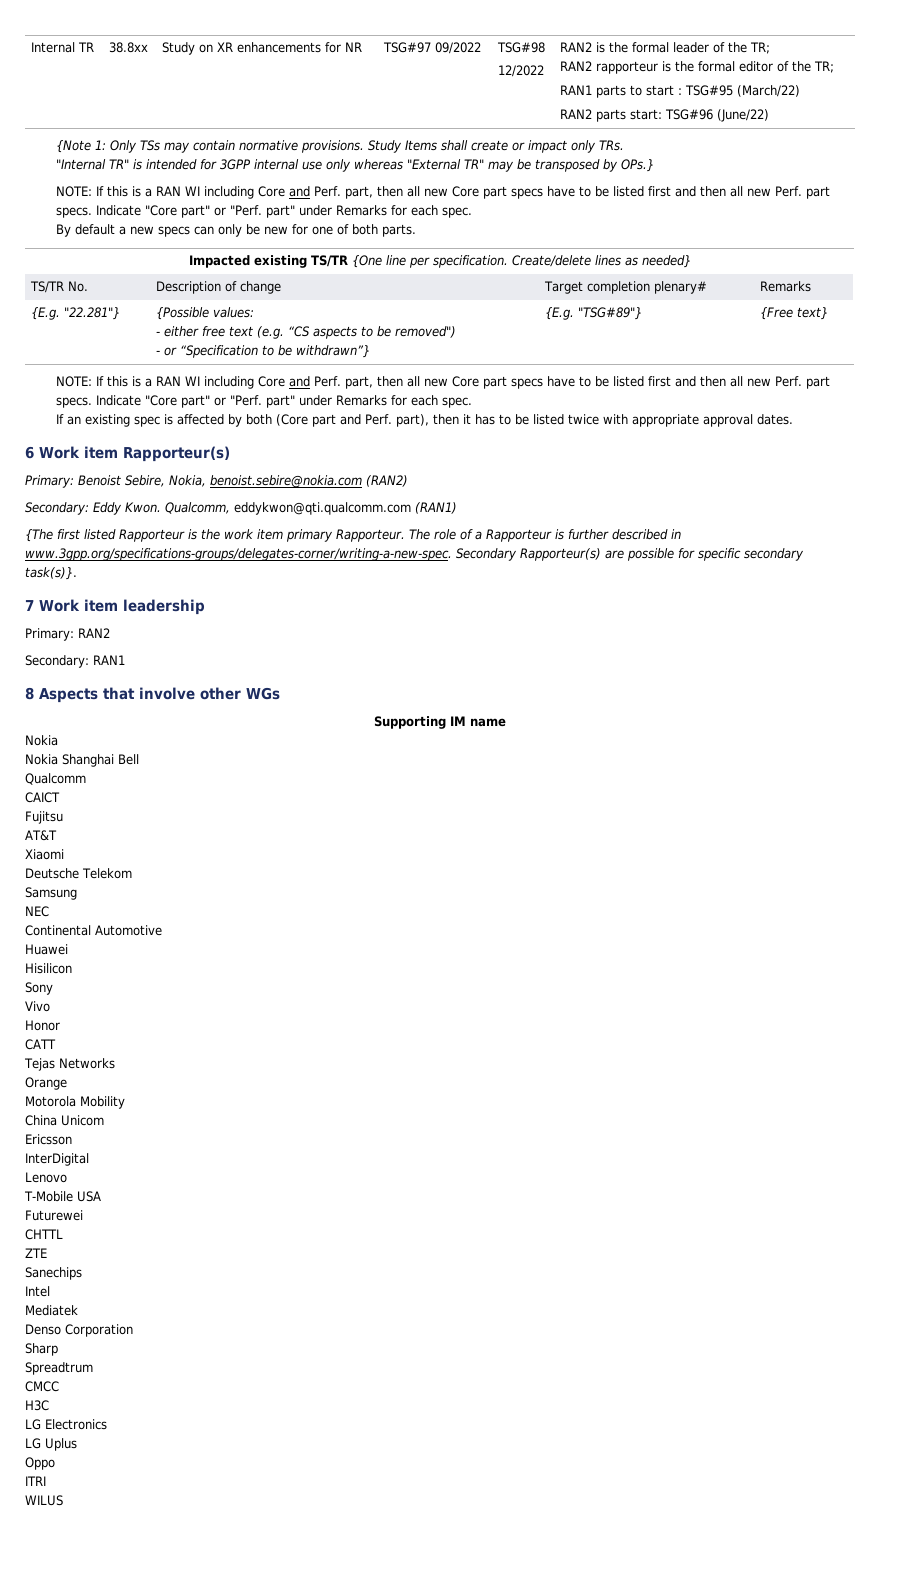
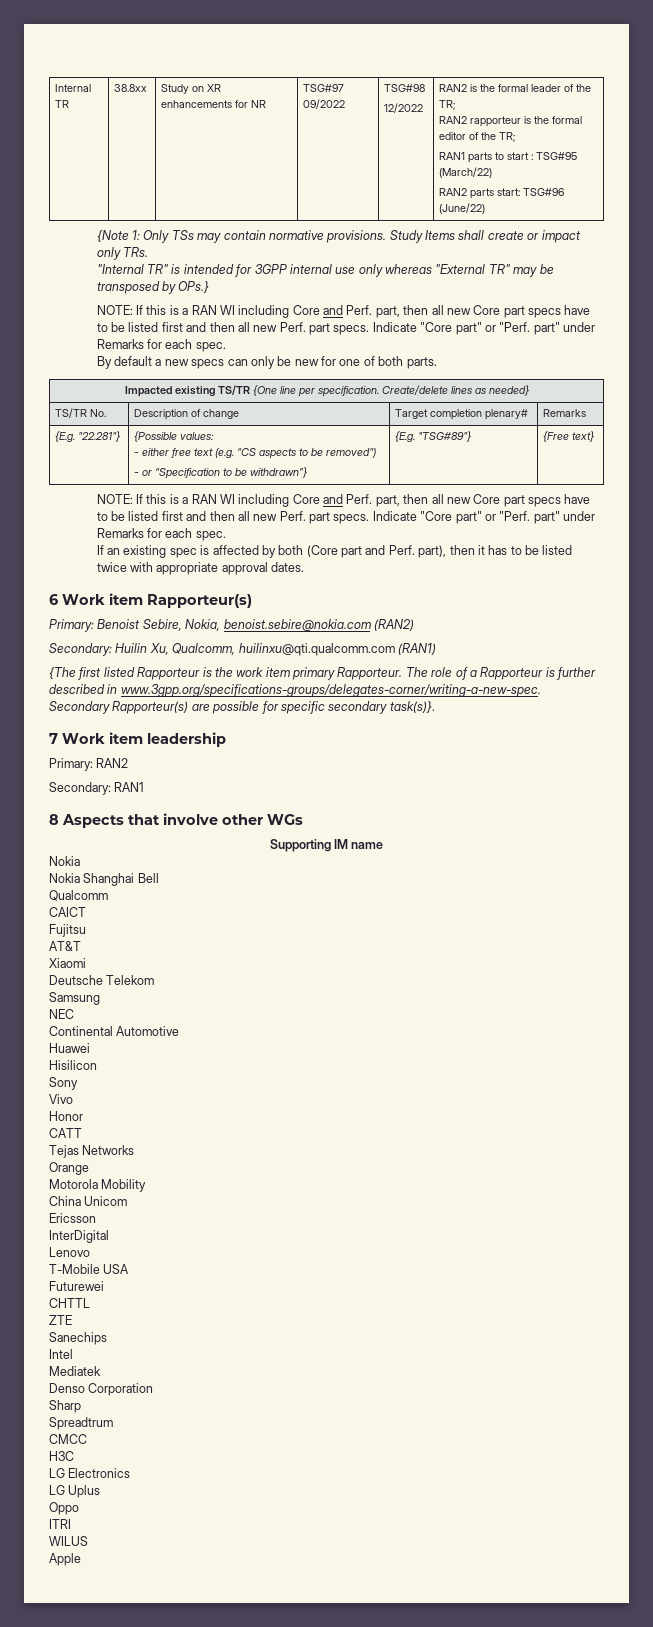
- Secondary: Eddy Kwon. Qualcomm, eddykwon@qti.qualcomm.com (RAN1)
+ Secondary: Huilin Xu, Qualcomm, huilinxu@qti.qualcomm.com (RAN1)
+ Apple

